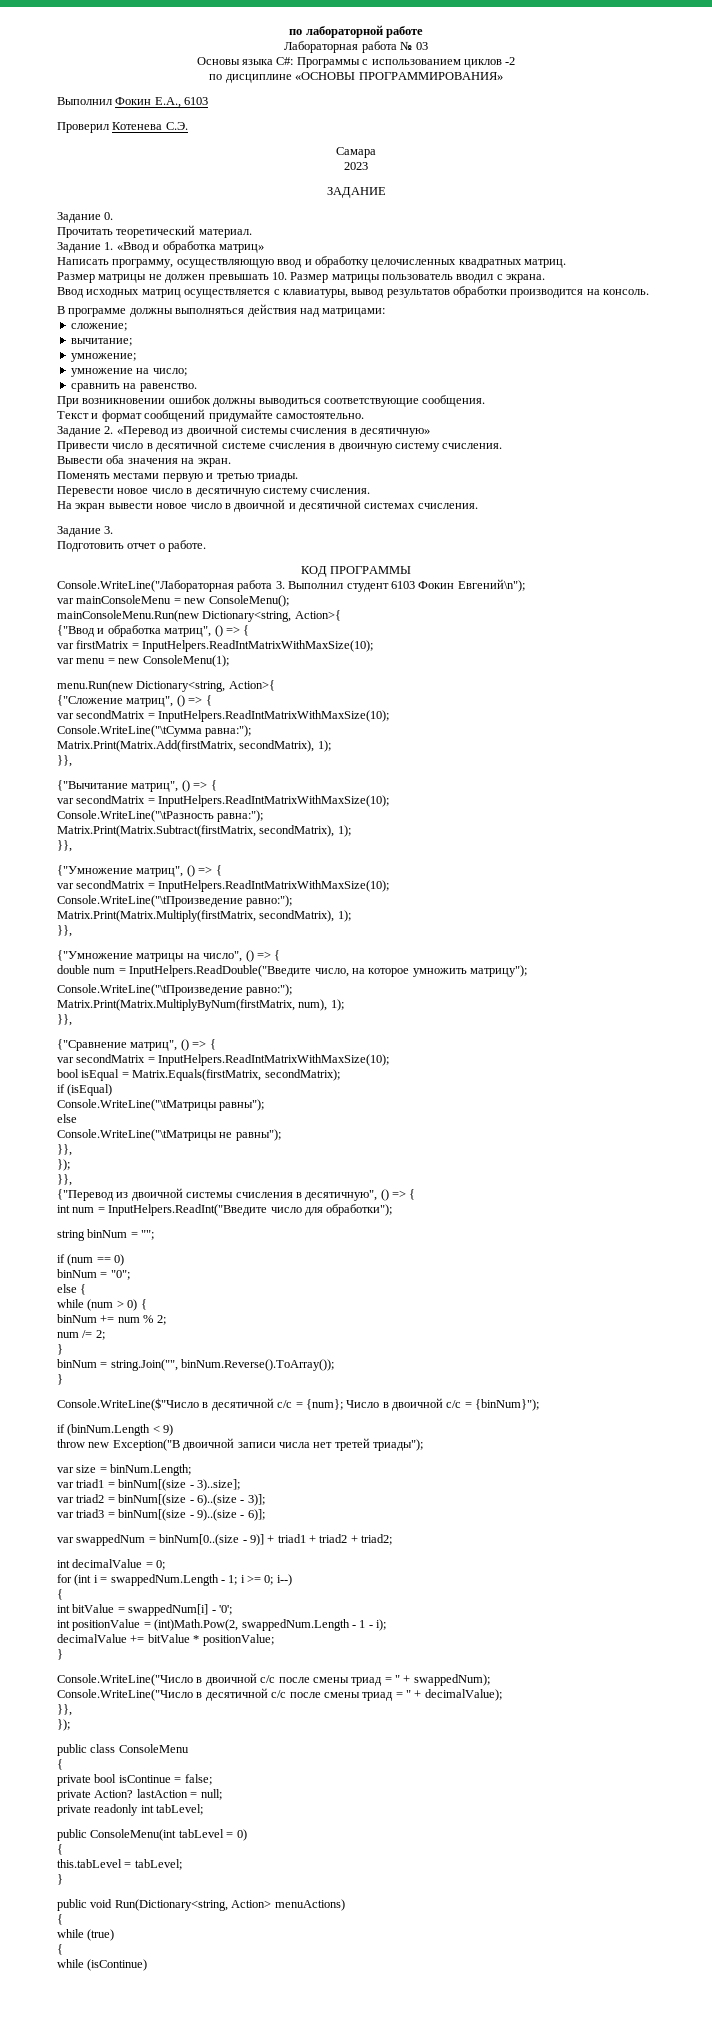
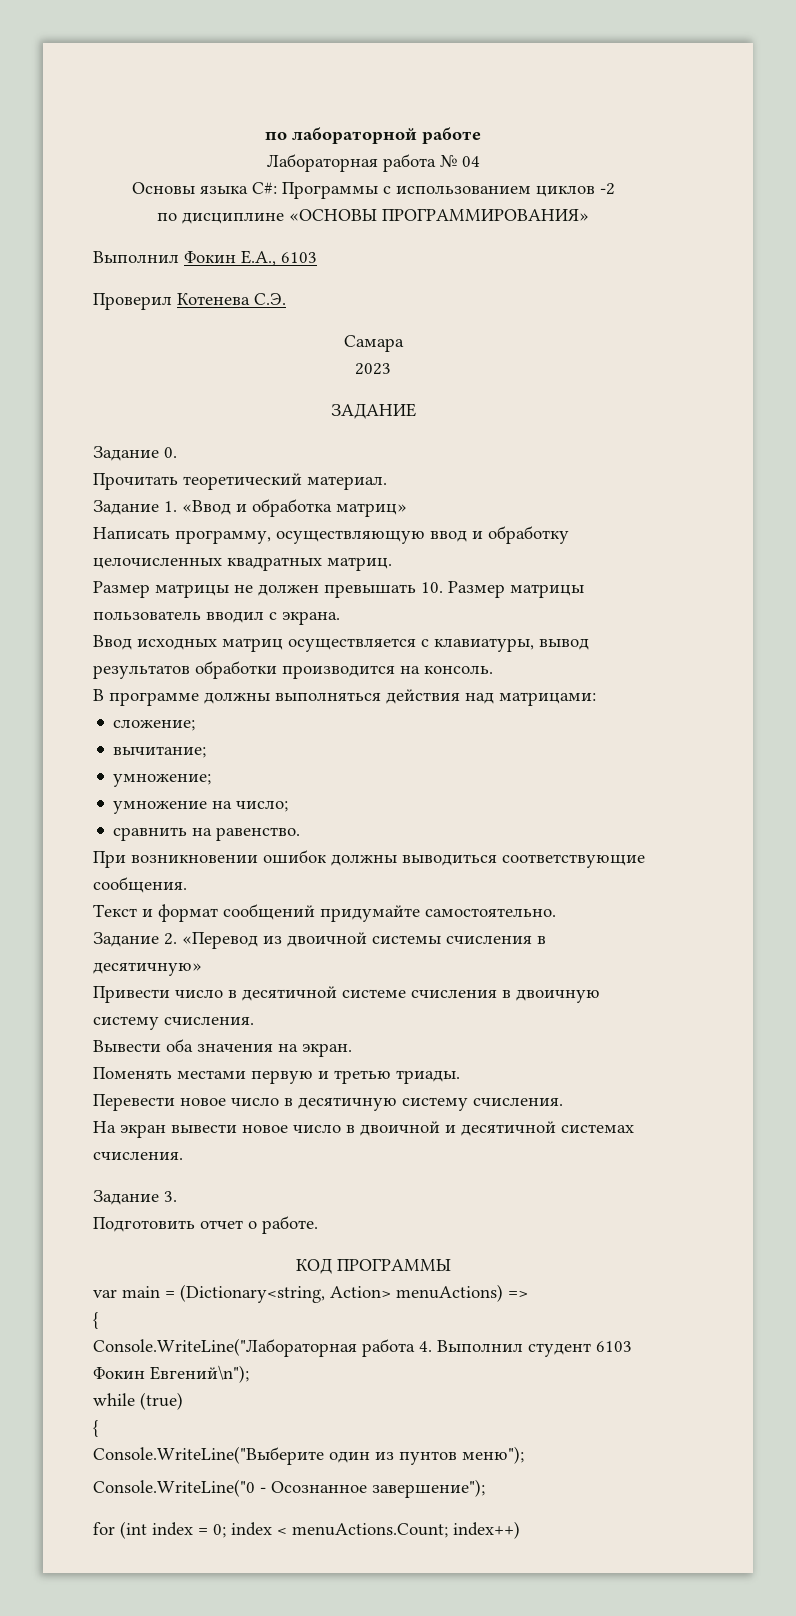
- Лабораторная работа № 03
+ Лабораторная работа № 04
+ var main = (Dictionary<string, Action> menuActions) =>
+ {
- Console.WriteLine("Лабораторная работа 3. Выполнил студент 6103 Фокин Евгений\n");
+ Console.WriteLine("Лабораторная работа 4. Выполнил студент 6103 Фокин Евгений\n");
- var mainConsoleMenu = new ConsoleMenu();
- mainConsoleMenu.Run(new Dictionary<string, Action>{
- {"Ввод и обработка матриц", () => {
- var firstMatrix = InputHelpers.ReadIntMatrixWithMaxSize(10);
- var menu = new ConsoleMenu(1);
- menu.Run(new Dictionary<string, Action>{
- {"Сложение матриц", () => {
- var secondMatrix = InputHelpers.ReadIntMatrixWithMaxSize(10);
- Console.WriteLine("\tСумма равна:");
- Matrix.Print(Matrix.Add(firstMatrix, secondMatrix), 1);
- }},
- {"Вычитание матриц", () => {
- var secondMatrix = InputHelpers.ReadIntMatrixWithMaxSize(10);
- Console.WriteLine("\tРазность равна:");
- Matrix.Print(Matrix.Subtract(firstMatrix, secondMatrix), 1);
- }},
- {"Умножение матриц", () => {
- var secondMatrix = InputHelpers.ReadIntMatrixWithMaxSize(10);
- Console.WriteLine("\tПроизведение равно:");
- Matrix.Print(Matrix.Multiply(firstMatrix, secondMatrix), 1);
- }},
- {"Умножение матрицы на число", () => {
- double num = InputHelpers.ReadDouble("Введите число, на которое умножить матрицу");
- Console.WriteLine("\tПроизведение равно:");
- Matrix.Print(Matrix.MultiplyByNum(firstMatrix, num), 1);
- }},
- {"Сравнение матриц", () => {
- var secondMatrix = InputHelpers.ReadIntMatrixWithMaxSize(10);
- bool isEqual = Matrix.Equals(firstMatrix, secondMatrix);
- if (isEqual)
- Console.WriteLine("\tМатрицы равны");
- else
- Console.WriteLine("\tМатрицы не равны");
- }},
- });
- }},
- {"Перевод из двоичной системы счисления в десятичную", () => {
- int num = InputHelpers.ReadInt("Введите число для обработки");
- string binNum = "";
- if (num == 0)
- binNum = "0";
- else {
- while (num > 0) {
- binNum += num % 2;
- num /= 2;
- }
- binNum = string.Join("", binNum.Reverse().ToArray());
- }
- Console.WriteLine($"Число в десятичной c/c = {num}; Число в двоичной c/c = {binNum}");
- if (binNum.Length < 9)
- throw new Exception("В двоичной записи числа нет третей триады");
- var size = binNum.Length;
- var triad1 = binNum[(size - 3)..size];
- var triad2 = binNum[(size - 6)..(size - 3)];
- var triad3 = binNum[(size - 9)..(size - 6)];
- var swappedNum = binNum[0..(size - 9)] + triad1 + triad2 + triad2;
- int decimalValue = 0;
- for (int i = swappedNum.Length - 1; i >= 0; i--)
- {
- int bitValue = swappedNum[i] - '0';
- int positionValue = (int)Math.Pow(2, swappedNum.Length - 1 - i);
- decimalValue += bitValue * positionValue;
- }
- Console.WriteLine("Число в двоичной c/c после смены триад = " + swappedNum);
- Console.WriteLine("Число в десятичной c/c после смены триад = " + decimalValue);
- }},
- });
- public class ConsoleMenu
- {
- private bool isContinue = false;
- private Action? lastAction = null;
- private readonly int tabLevel;
- public ConsoleMenu(int tabLevel = 0)
- {
- this.tabLevel = tabLevel;
- }
- public void Run(Dictionary<string, Action> menuActions)
- {
  while (true)
  {
- while (isContinue)
+ Console.WriteLine("Выберите один из пунтов меню");
+ Console.WriteLine("0 - Осознанное завершение");
+ for (int index = 0; index < menuActions.Count; index++)

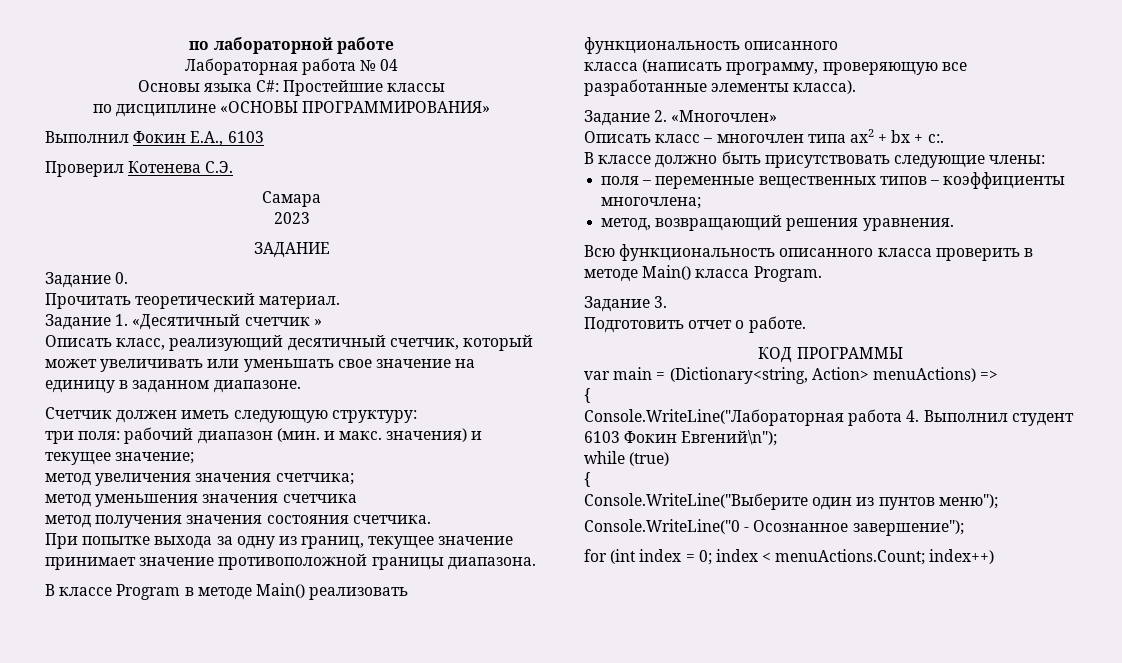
- Основы языка С#: Программы с использованием циклов -2
+ Основы языка С#: Простейшие классы
- Задание 1. «Ввод и обработка матриц»
- Написать программу, осуществляющую ввод и обработку целочисленных квадратных матриц.
- Размер матрицы не должен превышать 10. Размер матрицы пользователь вводил с экрана.
- Ввод исходных матриц осуществляется с клавиатуры, вывод результатов обработки производится на консоль.
- В программе должны выполняться действия над матрицами:
- сложение;
- вычитание;
- умножение;
- умножение на число;
- сравнить на равенство.
- При возникновении ошибок должны выводиться соответствующие сообщения.
- Текст и формат сообщений придумайте самостоятельно.
- Задание 2. «Перевод из двоичной системы счисления в десятичную»
- Привести число в десятичной системе счисления в двоичную систему счисления.
- Вывести оба значения на экран.
- Поменять местами первую и третью триады.
- Перевести новое число в десятичную систему счисления.
- На экран вывести новое число в двоичной и десятичной системах счисления.
+ Задание 1. «Десятичный счетчик »
+ Описать класс, реализующий десятичный счетчик, который может увеличивать или уменьшать свое значение на единицу в заданном диапазоне.
+ Счетчик должен иметь следующую структуру:
+ три поля: рабочий диапазон (мин. и макс. значения) и текущее значение;
+ метод увеличения значения счетчика;
+ метод уменьшения значения счетчика
+ метод получения значения состояния счетчика.
+ При попытке выхода за одну из границ, текущее значение принимает значение противоположной границы диапазона.
+ В классе Program в методе Main() реализовать функциональность описанного
+ класса (написать программу, проверяющую все разработанные элементы класса).
+ Задание 2. «Многочлен»
+ Описать класс – многочлен типа ax2 + bx + c:.
+ В классе должно быть присутствовать следующие члены:
+ поля – переменные вещественных типов – коэффициенты многочлена;
+ метод, возвращающий решения уравнения.
+ Всю функциональность описанного класса проверить в методе Main() класса Program.

